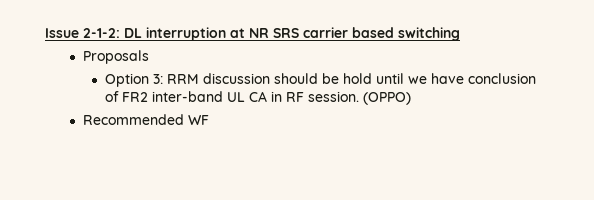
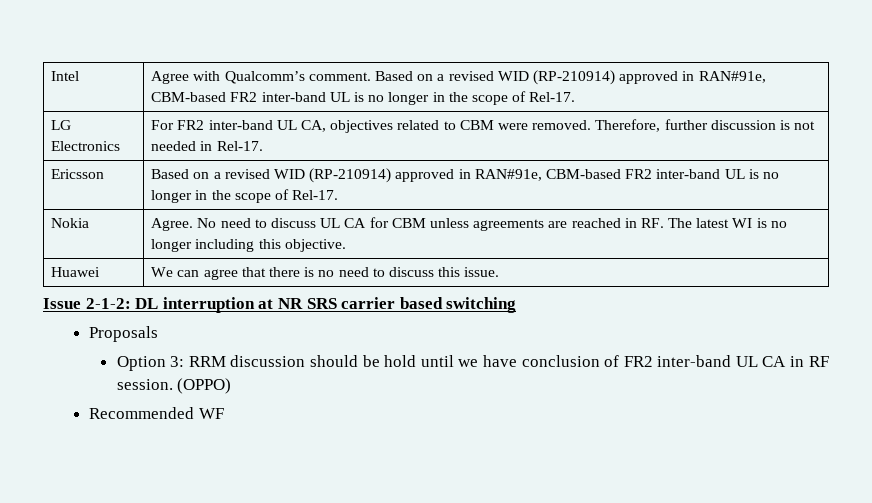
+ Intel | Agree with Qualcomm’s comment. Based on a revised WID (RP-210914) approved in RAN#91e, CBM-based FR2 inter-band UL is no longer in the scope of Rel-17.
+ LG Electronics | For FR2 inter-band UL CA, objectives related to CBM were removed. Therefore, further discussion is not needed in Rel-17.
+ Ericsson | Based on a revised WID (RP-210914) approved in RAN#91e, CBM-based FR2 inter-band UL is no longer in the scope of Rel-17.
+ Nokia | Agree. No need to discuss UL CA for CBM unless agreements are reached in RF. The latest WI is no longer including this objective.
+ Huawei | We can agree that there is no need to discuss this issue.

